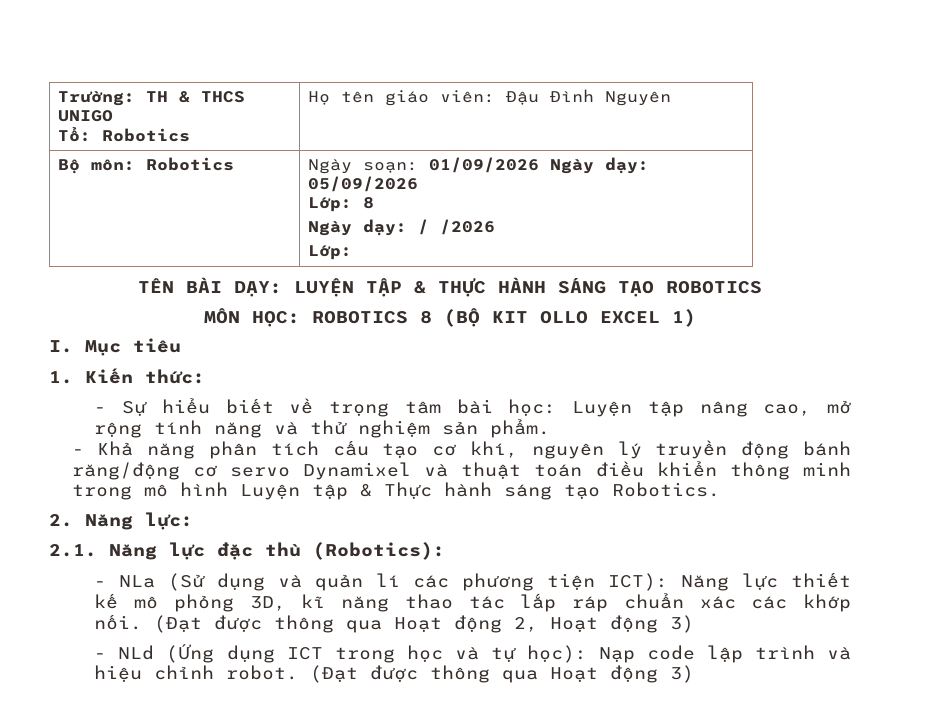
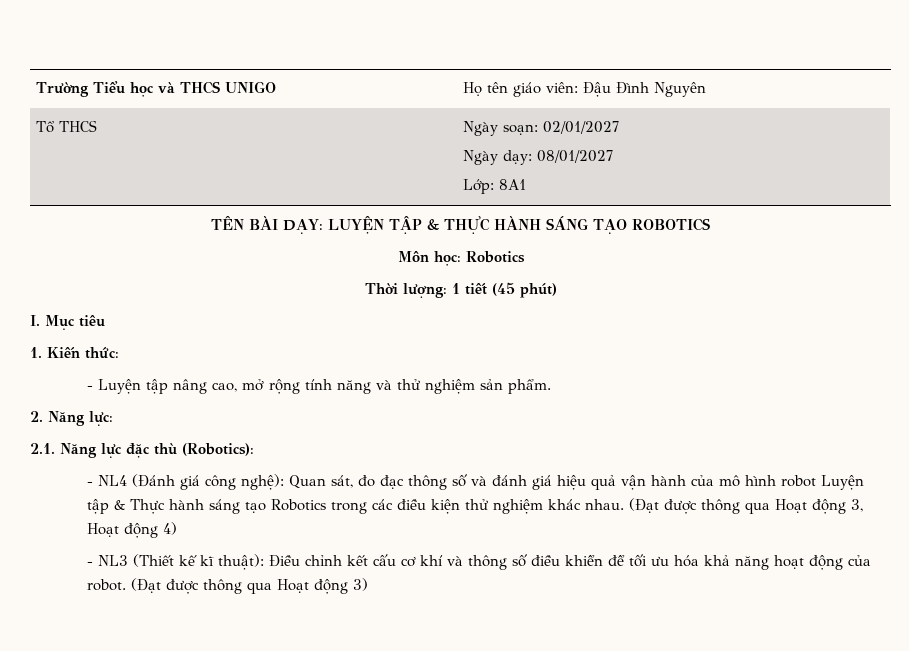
- Trường: TH & THCS UNIGO
- Tổ: Robotics | Họ tên giáo viên: Đậu Đình Nguyên
+ Trường Tiểu học và THCS UNIGO | Họ tên giáo viên: Đậu Đình Nguyên
- Bộ môn: Robotics | Ngày soạn: 01/09/2026 Ngày dạy: 05/09/2026
- Lớp: 8
- Ngày dạy: / /2026
- Lớp:
+ Tổ THCS | Ngày soạn: 02/01/2027
+ Ngày dạy: 08/01/2027
+ Lớp: 8A1
- MÔN HỌC: ROBOTICS 8 (BỘ KIT OLLO EXCEL 1)
+ Môn học: Robotics
+ Thời lượng: 1 tiết (45 phút)
- - Sự hiểu biết về trọng tâm bài học: Luyện tập nâng cao, mở rộng tính năng và thử nghiệm sản phẩm.
+ - Luyện tập nâng cao, mở rộng tính năng và thử nghiệm sản phẩm.
- - Khả năng phân tích cấu tạo cơ khí, nguyên lý truyền động bánh răng/động cơ servo Dynamixel và thuật toán điều khiển thông minh trong mô hình Luyện tập & Thực hành sáng tạo Robotics.
- - NLa (Sử dụng và quản lí các phương tiện ICT): Năng lực thiết kế mô phỏng 3D, kĩ năng thao tác lắp ráp chuẩn xác các khớp nối. (Đạt được thông qua Hoạt động 2, Hoạt động 3)
- - NLd (Ứng dụng ICT trong học và tự học): Nạp code lập trình và hiệu chỉnh robot.
+ - NL4 (Đánh giá công nghệ): Quan sát, đo đạc thông số và đánh giá hiệu quả vận hành của mô hình robot Luyện tập & Thực hành sáng tạo Robotics trong các điều kiện thử nghiệm khác nhau. (Đạt được thông qua Hoạt động 3, Hoạt động 4)
+ - NL3 (Thiết kế kĩ thuật): Điều chỉnh kết cấu cơ khí và thông số điều khiển để tối ưu hóa khả năng hoạt động của robot.

